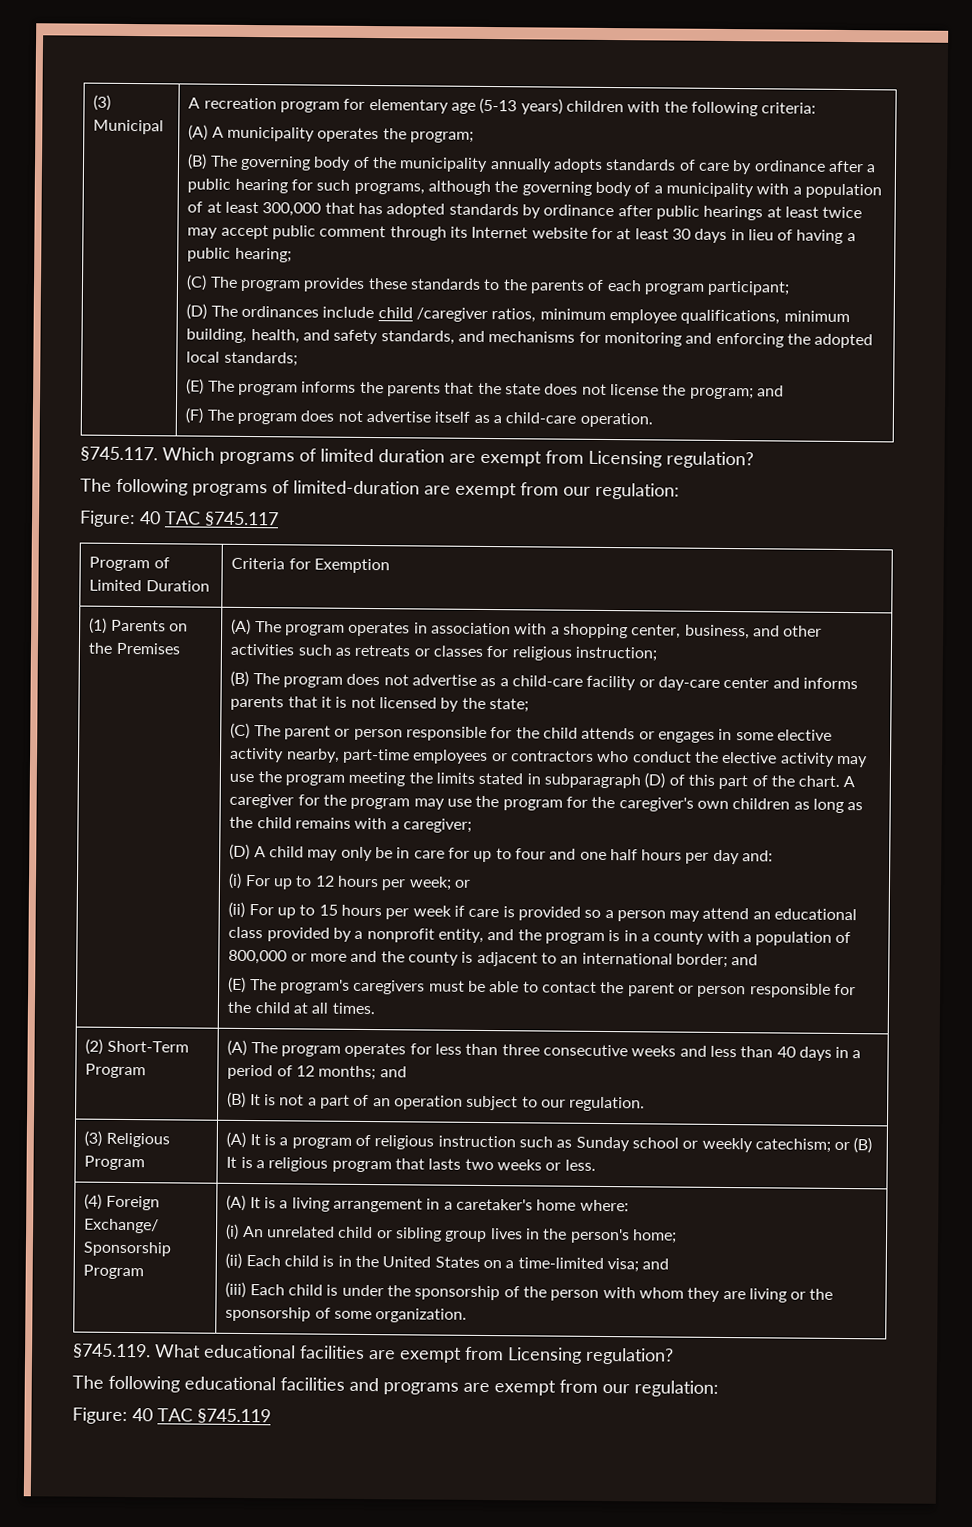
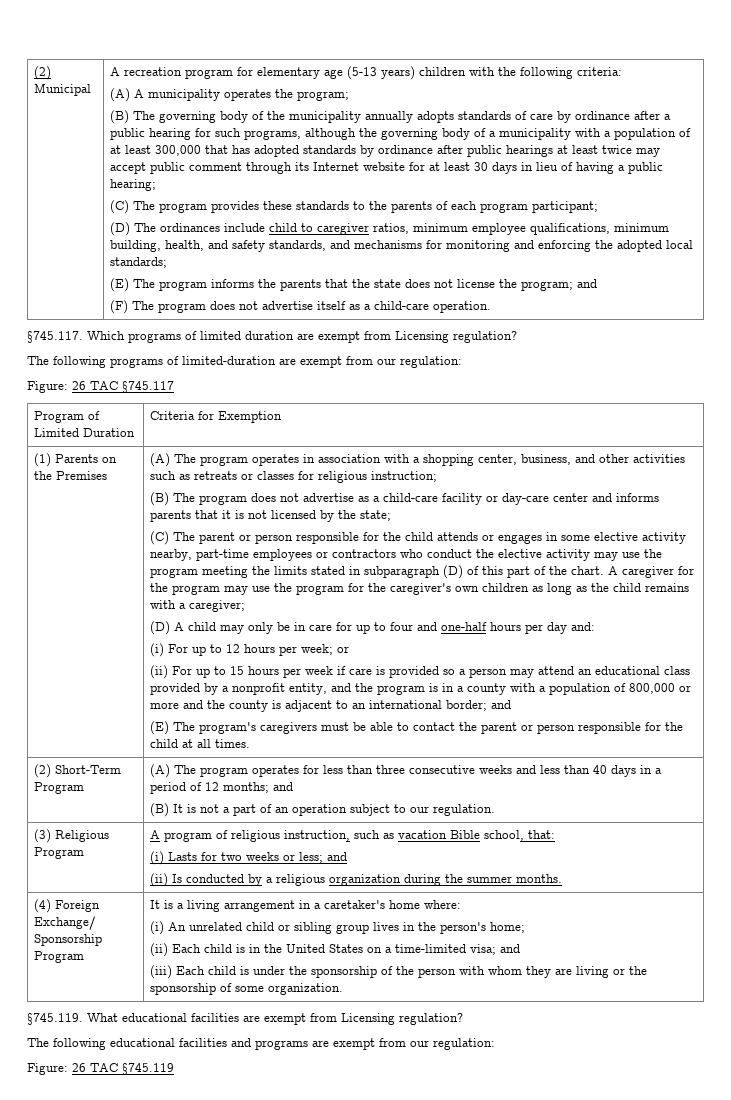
- (3) Municipal
+ (2) Municipal
- (D) The ordinances include child /caregiver ratios, minimum employee qualifications, minimum building, health, and safety standards, and mechanisms for monitoring and enforcing the adopted local standards;
+ (D) The ordinances include child to caregiver ratios, minimum employee qualifications, minimum building, health, and safety standards, and mechanisms for monitoring and enforcing the adopted local standards;
- Figure: 40 TAC §745.117
+ Figure: 26 TAC §745.117
- (D) A child may only be in care for up to four and one half hours per day and:
+ (D) A child may only be in care for up to four and one-half hours per day and:
- (3) Religious Program | (A) It is a program of religious instruction such as Sunday school or weekly catechism; or (B) It is a religious program that lasts two weeks or less.
+ (3) Religious Program | A program of religious instruction, such as vacation Bible school, that:
+ (i) Lasts for two weeks or less; and
+ (ii) Is conducted by a religious organization during the summer months.
- (A) It is a living arrangement in a caretaker's home where:
+ It is a living arrangement in a caretaker's home where:
- Figure: 40 TAC §745.119
+ Figure: 26 TAC §745.119

